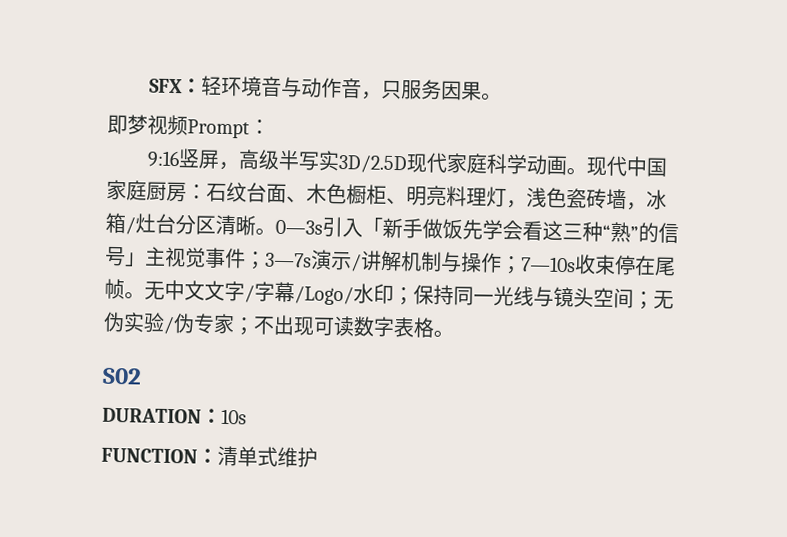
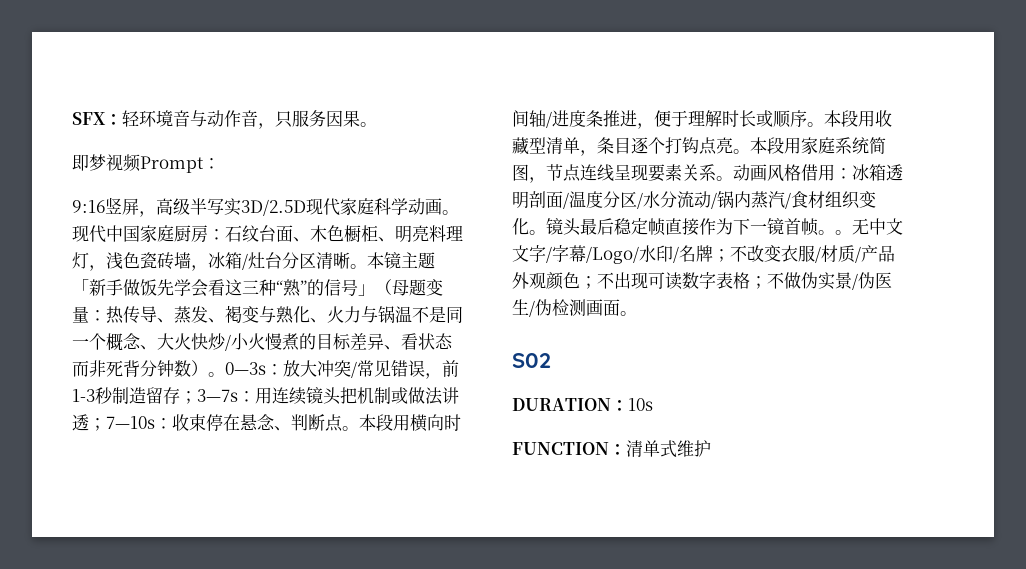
- 0—3s引入「新手做饭先学会看这三种“熟”的信号」主视觉事件；3—7s演示/讲解机制与操作；7—10s收束停在尾帧。
+ 本镜主题「新手做饭先学会看这三种“熟”的信号」（母题变量：热传导、蒸发、褐变与熟化、火力与锅温不是同一个概念、大火快炒/小火慢煮的目标差异、看状态而非死背分钟数）。0—3s：放大冲突/常见错误，前1-3秒制造留存；3—7s：用连续镜头把机制或做法讲透；7—10s：收束停在悬念、判断点。本段用横向时间轴/进度条推进，便于理解时长或顺序。本段用收藏型清单，条目逐个打钩点亮。本段用家庭系统简图，节点连线呈现要素关系。动画风格借用：冰箱透明剖面/温度分区/水分流动/锅内蒸汽/食材组织变化。镜头最后稳定帧直接作为下一镜首帧。。
- 无中文文字/字幕/Logo/水印；保持同一光线与镜头空间；无伪实验/伪专家；不出现可读数字表格。
+ 无中文文字/字幕/Logo/水印/名牌；不改变衣服/材质/产品外观颜色；不出现可读数字表格；不做伪实景/伪医生/伪检测画面。

